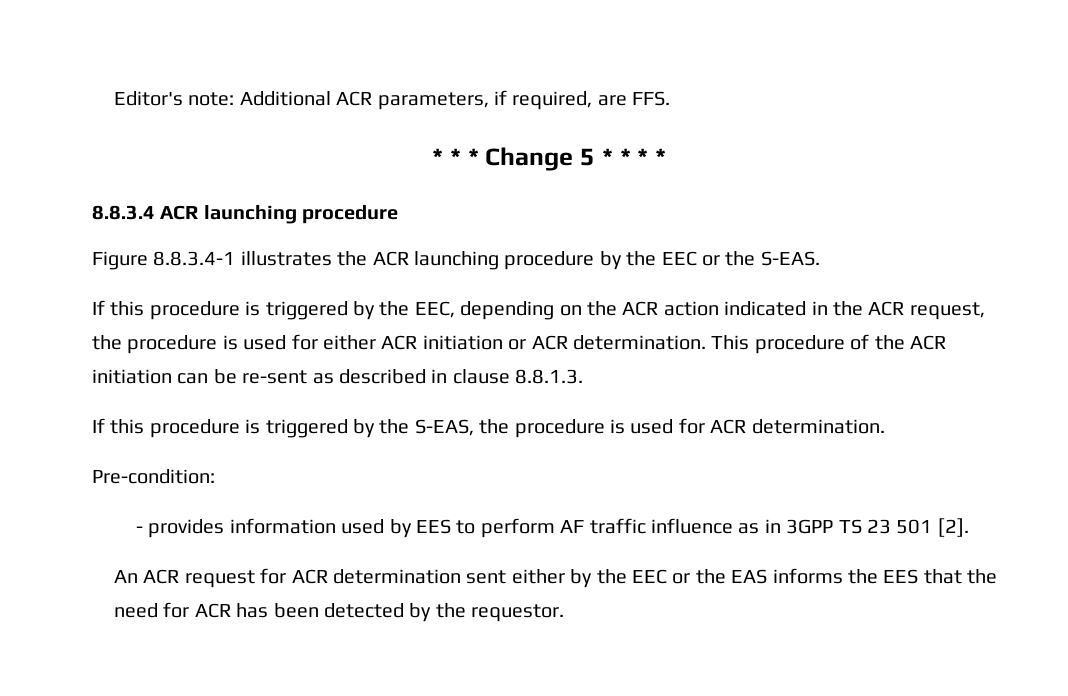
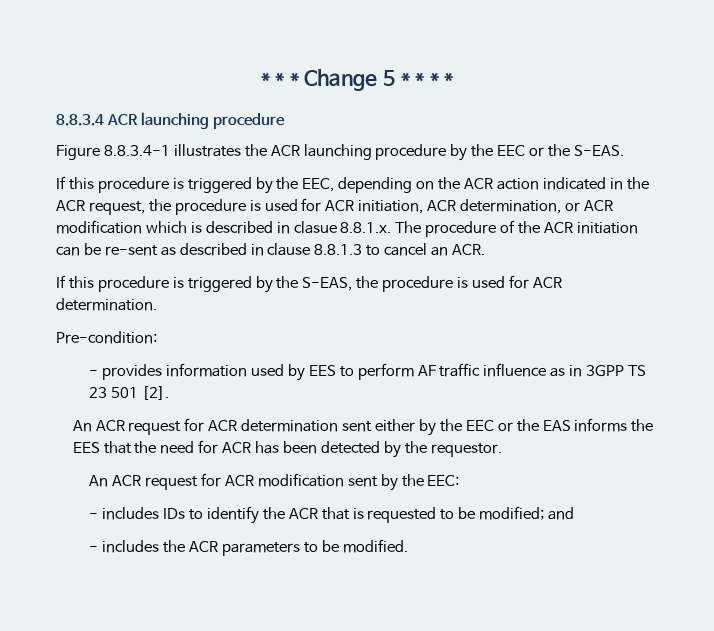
- Editor's note: Additional ACR parameters, if required, are FFS.
- If this procedure is triggered by the EEC, depending on the ACR action indicated in the ACR request, the procedure is used for either ACR initiation or ACR determination. This procedure of the ACR initiation can be re-sent as described in clause 8.8.1.3.
+ If this procedure is triggered by the EEC, depending on the ACR action indicated in the ACR request, the procedure is used for ACR initiation, ACR determination, or ACR modification which is described in clasue 8.8.1.x. The procedure of the ACR initiation can be re-sent as described in clause 8.8.1.3 to cancel an ACR.
+ An ACR request for ACR modification sent by the EEC:
+ - includes IDs to identify the ACR that is requested to be modified; and
+ - includes the ACR parameters to be modified.

